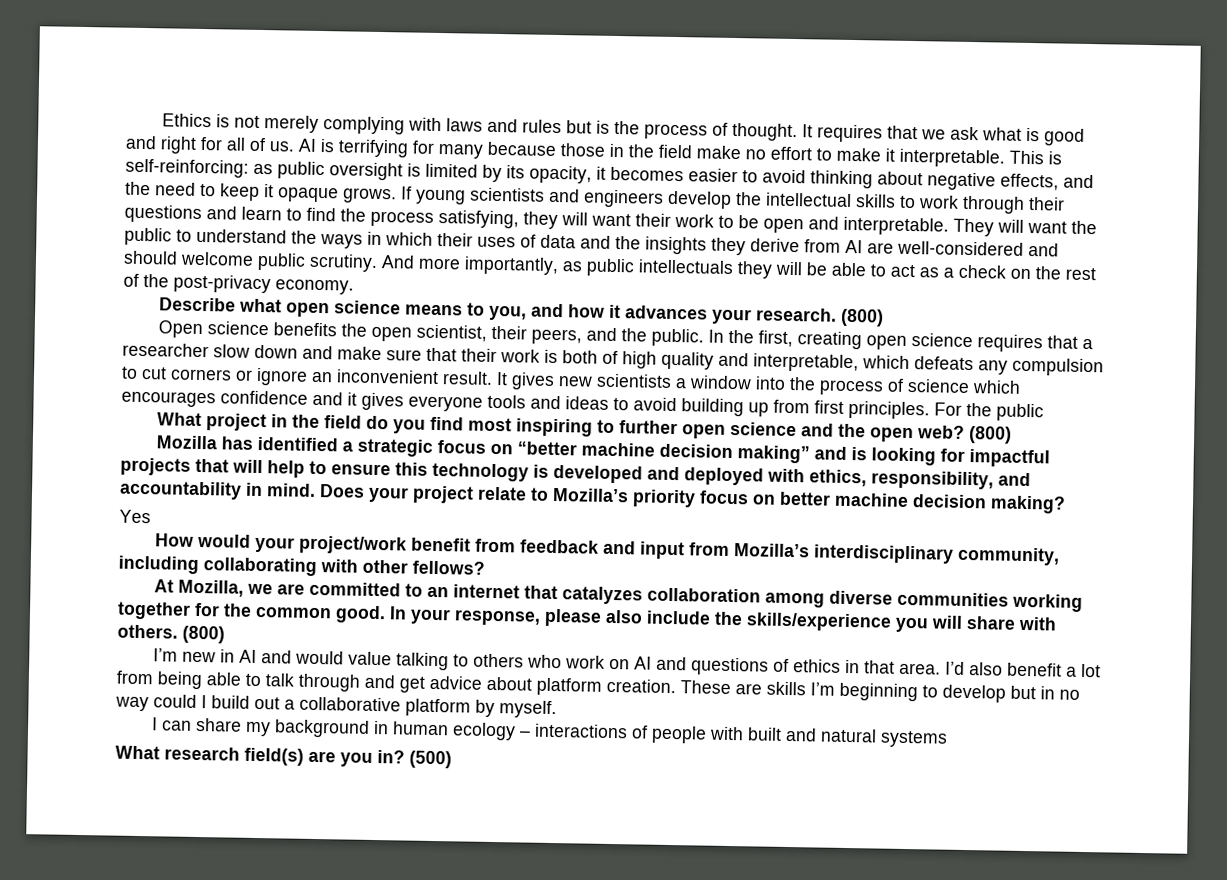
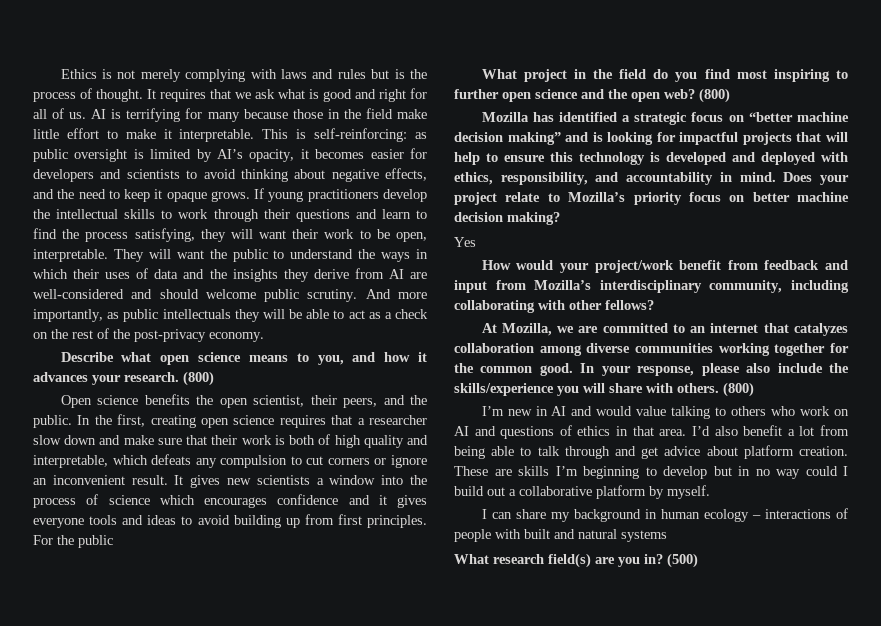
- AI is terrifying for many because those in the field make no effort to make it interpretable.
+ AI is terrifying for many because those in the field make little effort to make it interpretable.
- This is self-reinforcing: as public oversight is limited by its opacity, it becomes easier to avoid thinking about negative effects, and the need to keep it opaque grows.
+ This is self-reinforcing: as public oversight is limited by AI’s opacity, it becomes easier for developers and scientists to avoid thinking about negative effects, and the need to keep it opaque grows.
- If young scientists and engineers develop the intellectual skills to work through their questions and learn to find the process satisfying, they will want their work to be open and interpretable.
+ If young practitioners develop the intellectual skills to work through their questions and learn to find the process satisfying, they will want their work to be open, interpretable.

